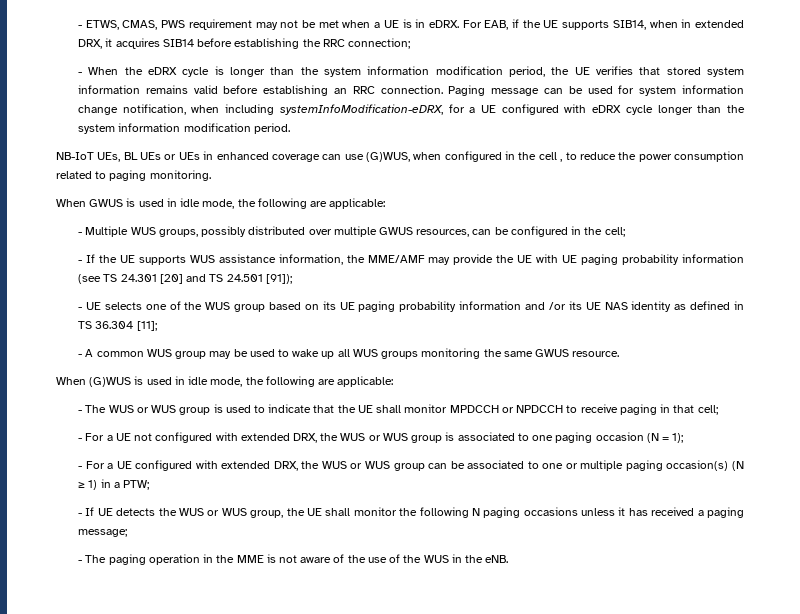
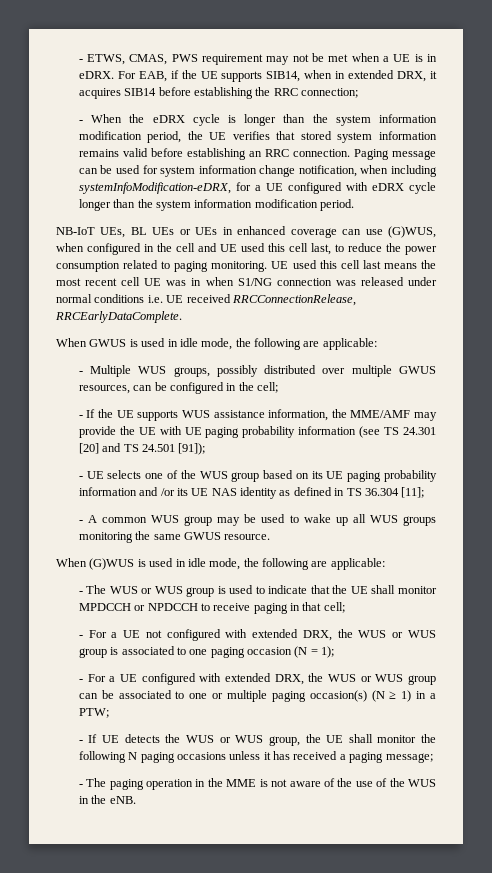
- NB-IoT UEs, BL UEs or UEs in enhanced coverage can use (G)WUS, when configured in the cell , to reduce the power consumption related to paging monitoring.
+ NB-IoT UEs, BL UEs or UEs in enhanced coverage can use (G)WUS, when configured in the cell and UE used this cell last, to reduce the power consumption related to paging monitoring. UE used this cell last means the most recent cell UE was in when S1/NG connection was released under normal conditions i.e. UE received RRCConnectionRelease, RRCEarlyDataComplete.

